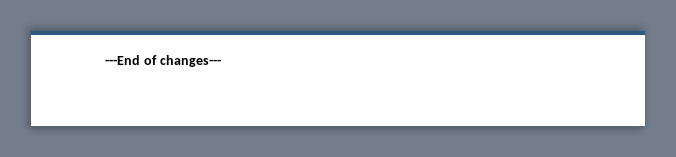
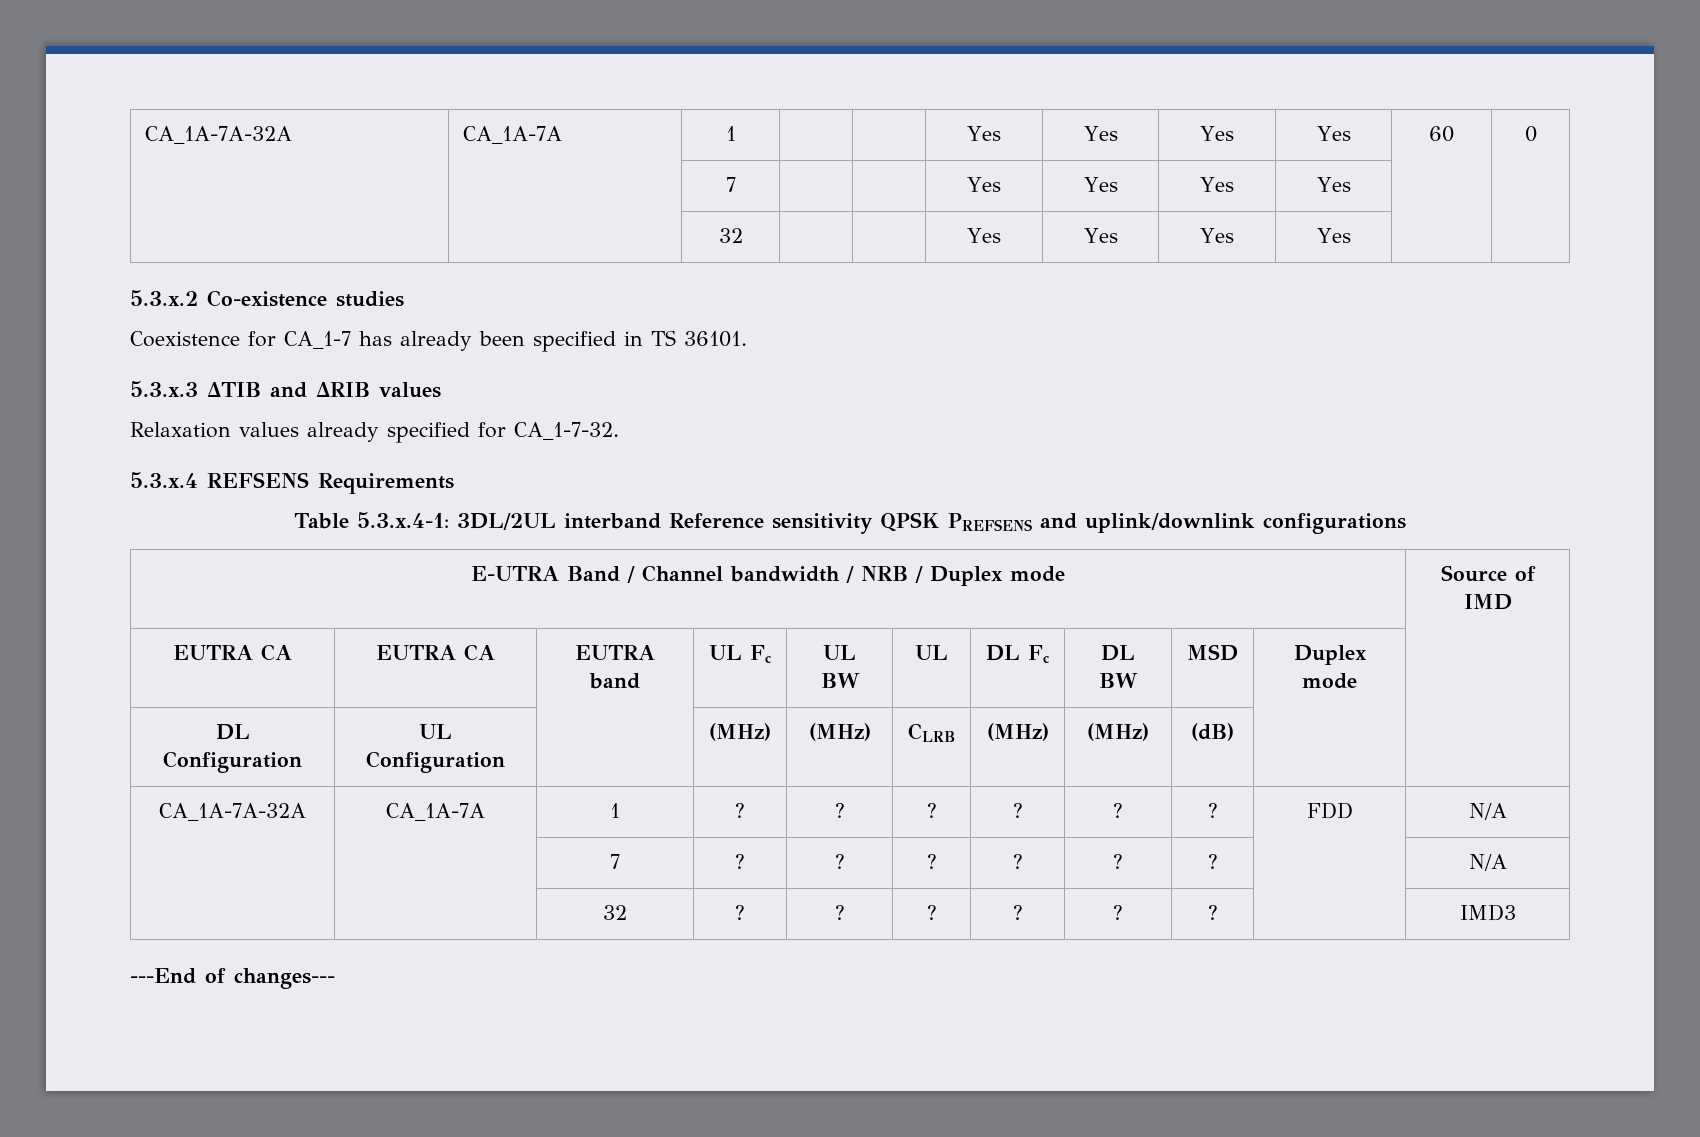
+ CA_1A-7A-32A | CA_1A-7A | 1 | | | Yes | Yes | Yes | Yes | 60 | 0
+ | | 7 | | | Yes | Yes | Yes | Yes | |
+ | | 32 | | | Yes | Yes | Yes | Yes | |
+ 5.3.x.2 Co-existence studies
+ Coexistence for CA_1-7 has already been specified in TS 36101.
+ 5.3.x.3 ∆TIB and ∆RIB values
+ Relaxation values already specified for CA_1-7-32.
+ 5.3.x.4 REFSENS Requirements
+ Table 5.3.x.4-1: 3DL/2UL interband Reference sensitivity QPSK PREFSENS and uplink/downlink configurations
+ E-UTRA Band / Channel bandwidth / NRB / Duplex mode | Source of IMD
+ EUTRA CA | EUTRA CA | EUTRA band | UL Fc | UL BW | UL | DL Fc | DL BW | MSD | Duplex mode |
+ DL Configuration | UL Configuration | | (MHz) | (MHz) | CLRB | (MHz) | (MHz) | (dB) | |
+ CA_1A-7A-32A | CA_1A-7A | 1 | ? | ? | ? | ? | ? | ? | FDD | N/A
+ | | 7 | ? | ? | ? | ? | ? | ? | | N/A
+ | | 32 | ? | ? | ? | ? | ? | ? | | IMD3

